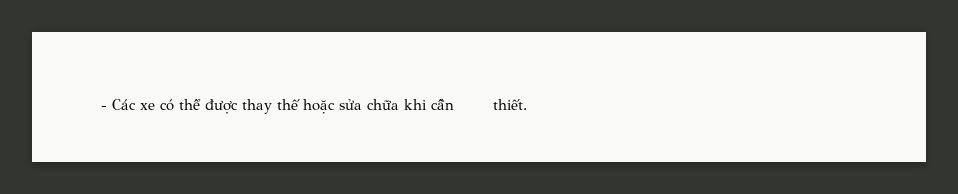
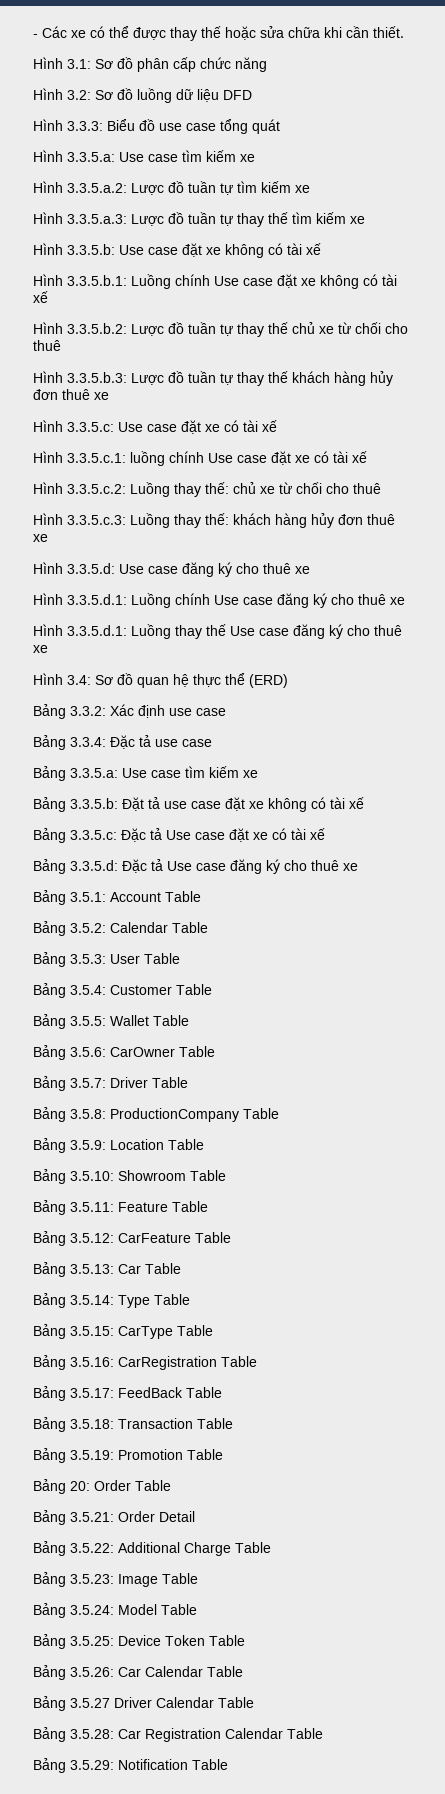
+ Hình 3.1: Sơ đồ phân cấp chức năng
+ Hình 3.2: Sơ đồ luồng dữ liệu DFD
+ Hình 3.3.3: Biểu đồ use case tổng quát
+ Hình 3.3.5.a: Use case tìm kiếm xe
+ Hình 3.3.5.a.2: Lược đồ tuần tự tìm kiếm xe
+ Hình 3.3.5.a.3: Lược đồ tuần tự thay thế tìm kiếm xe
+ Hình 3.3.5.b: Use case đặt xe không có tài xế
+ Hình 3.3.5.b.1: Luồng chính Use case đặt xe không có tài xế
+ Hình 3.3.5.b.2: Lược đồ tuần tự thay thế chủ xe từ chối cho thuê
+ Hình 3.3.5.b.3: Lược đồ tuần tự thay thế khách hàng hủy đơn thuê xe
+ Hình 3.3.5.c: Use case đặt xe có tài xế
+ Hình 3.3.5.c.1: luồng chính Use case đặt xe có tài xế
+ Hình 3.3.5.c.2: Luồng thay thế: chủ xe từ chối cho thuê
+ Hình 3.3.5.c.3: Luồng thay thế: khách hàng hủy đơn thuê xe
+ Hình 3.3.5.d: Use case đăng ký cho thuê xe
+ Hình 3.3.5.d.1: Luồng chính Use case đăng ký cho thuê xe
+ Hình 3.3.5.d.1: Luồng thay thế Use case đăng ký cho thuê xe
+ Hình 3.4: Sơ đồ quan hệ thực thể (ERD)
+ Bảng 3.3.2: Xác định use case
+ Bảng 3.3.4: Đặc tả use case
+ Bảng 3.3.5.a: Use case tìm kiếm xe
+ Bảng 3.3.5.b: Đặt tả use case đặt xe không có tài xế
+ Bảng 3.3.5.c: Đặc tả Use case đặt xe có tài xế
+ Bảng 3.3.5.d: Đặc tả Use case đăng ký cho thuê xe
+ Bảng 3.5.1: Account Table
+ Bảng 3.5.2: Calendar Table
+ Bảng 3.5.3: User Table
+ Bảng 3.5.4: Customer Table
+ Bảng 3.5.5: Wallet Table
+ Bảng 3.5.6: CarOwner Table
+ Bảng 3.5.7: Driver Table
+ Bảng 3.5.8: ProductionCompany Table
+ Bảng 3.5.9: Location Table
+ Bảng 3.5.10: Showroom Table
+ Bảng 3.5.11: Feature Table
+ Bảng 3.5.12: CarFeature Table
+ Bảng 3.5.13: Car Table
+ Bảng 3.5.14: Type Table
+ Bảng 3.5.15: CarType Table
+ Bảng 3.5.16: CarRegistration Table
+ Bảng 3.5.17: FeedBack Table
+ Bảng 3.5.18: Transaction Table
+ Bảng 3.5.19: Promotion Table
+ Bảng 20: Order Table
+ Bảng 3.5.21: Order Detail
+ Bảng 3.5.22: Additional Charge Table
+ Bảng 3.5.23: Image Table
+ Bảng 3.5.24: Model Table
+ Bảng 3.5.25: Device Token Table
+ Bảng 3.5.26: Car Calendar Table
+ Bảng 3.5.27 Driver Calendar Table
+ Bảng 3.5.28: Car Registration Calendar Table
+ Bảng 3.5.29: Notification Table

